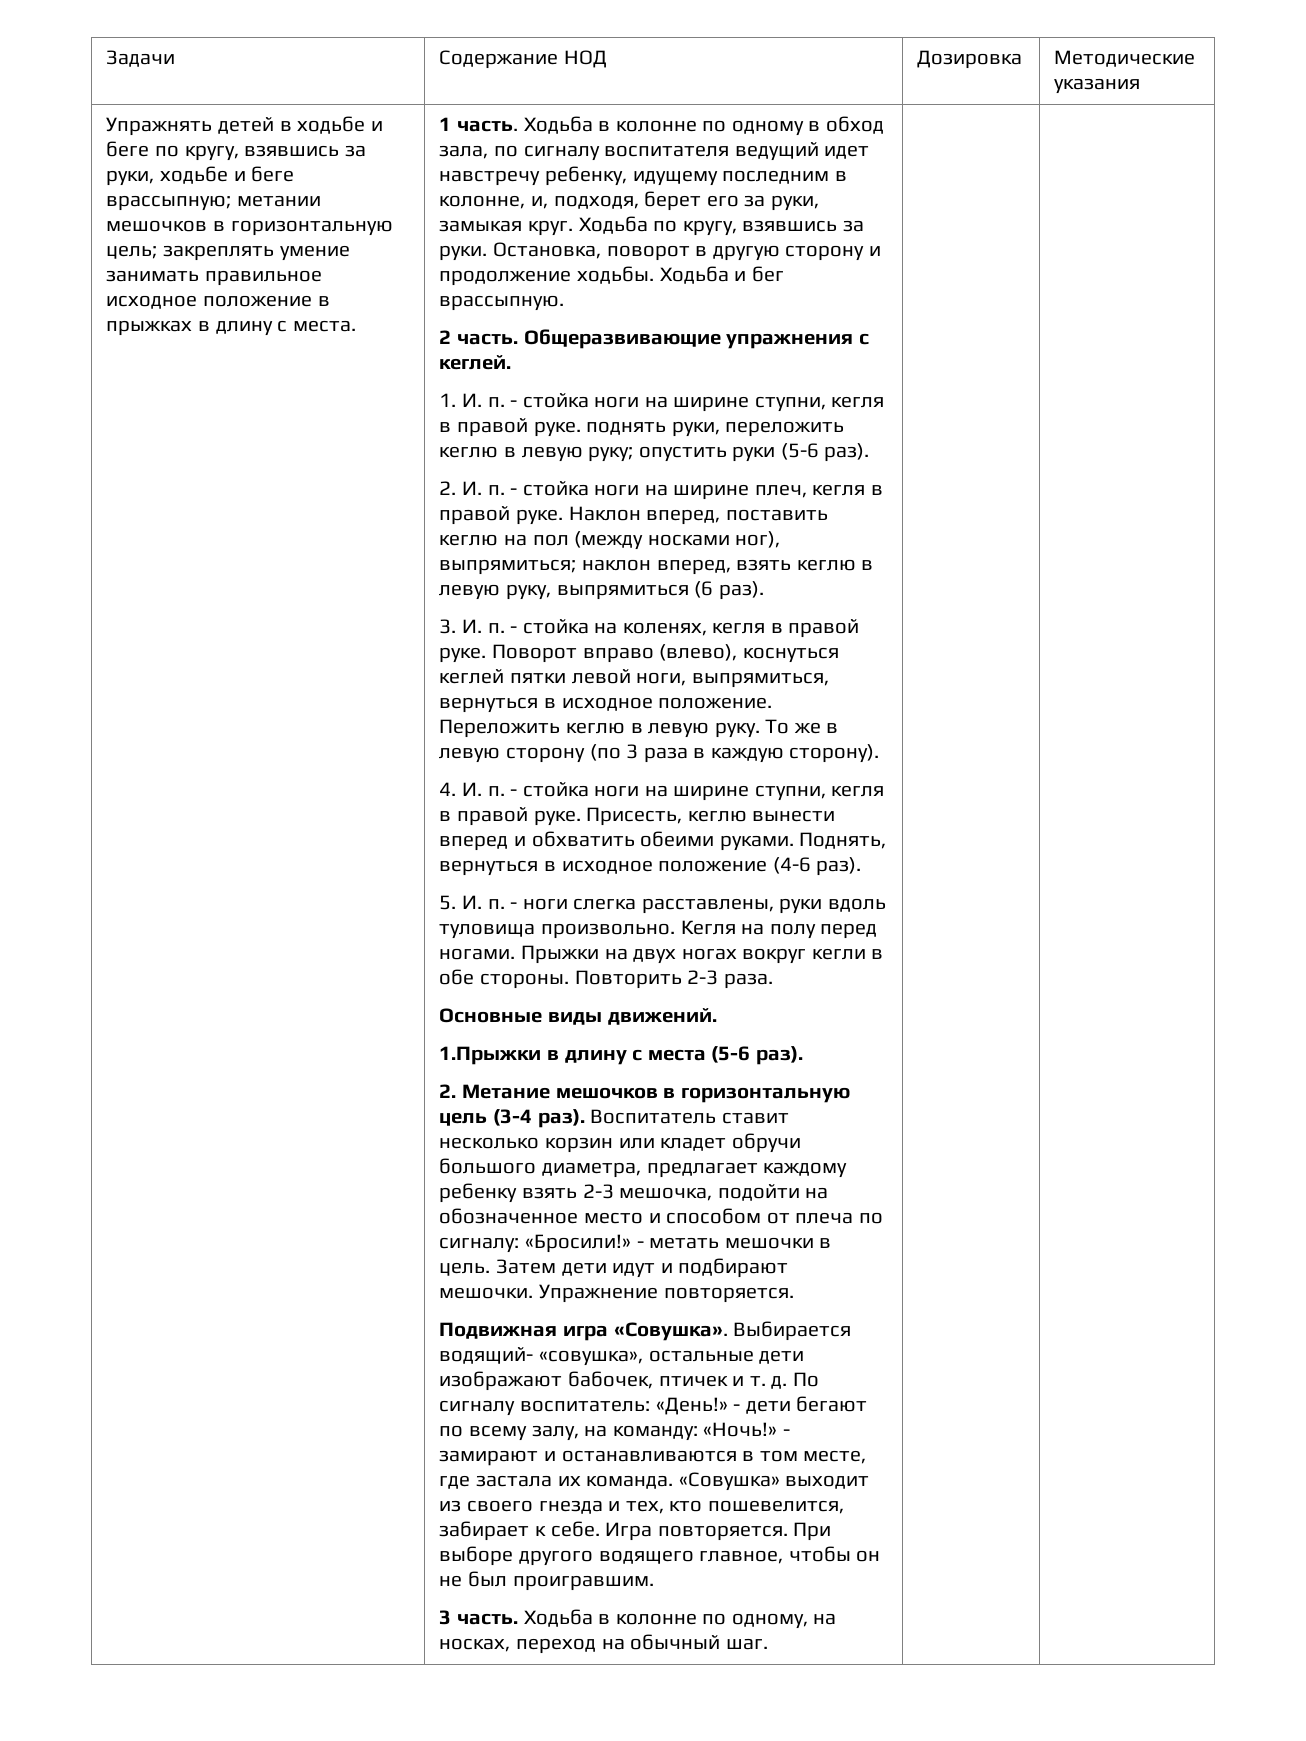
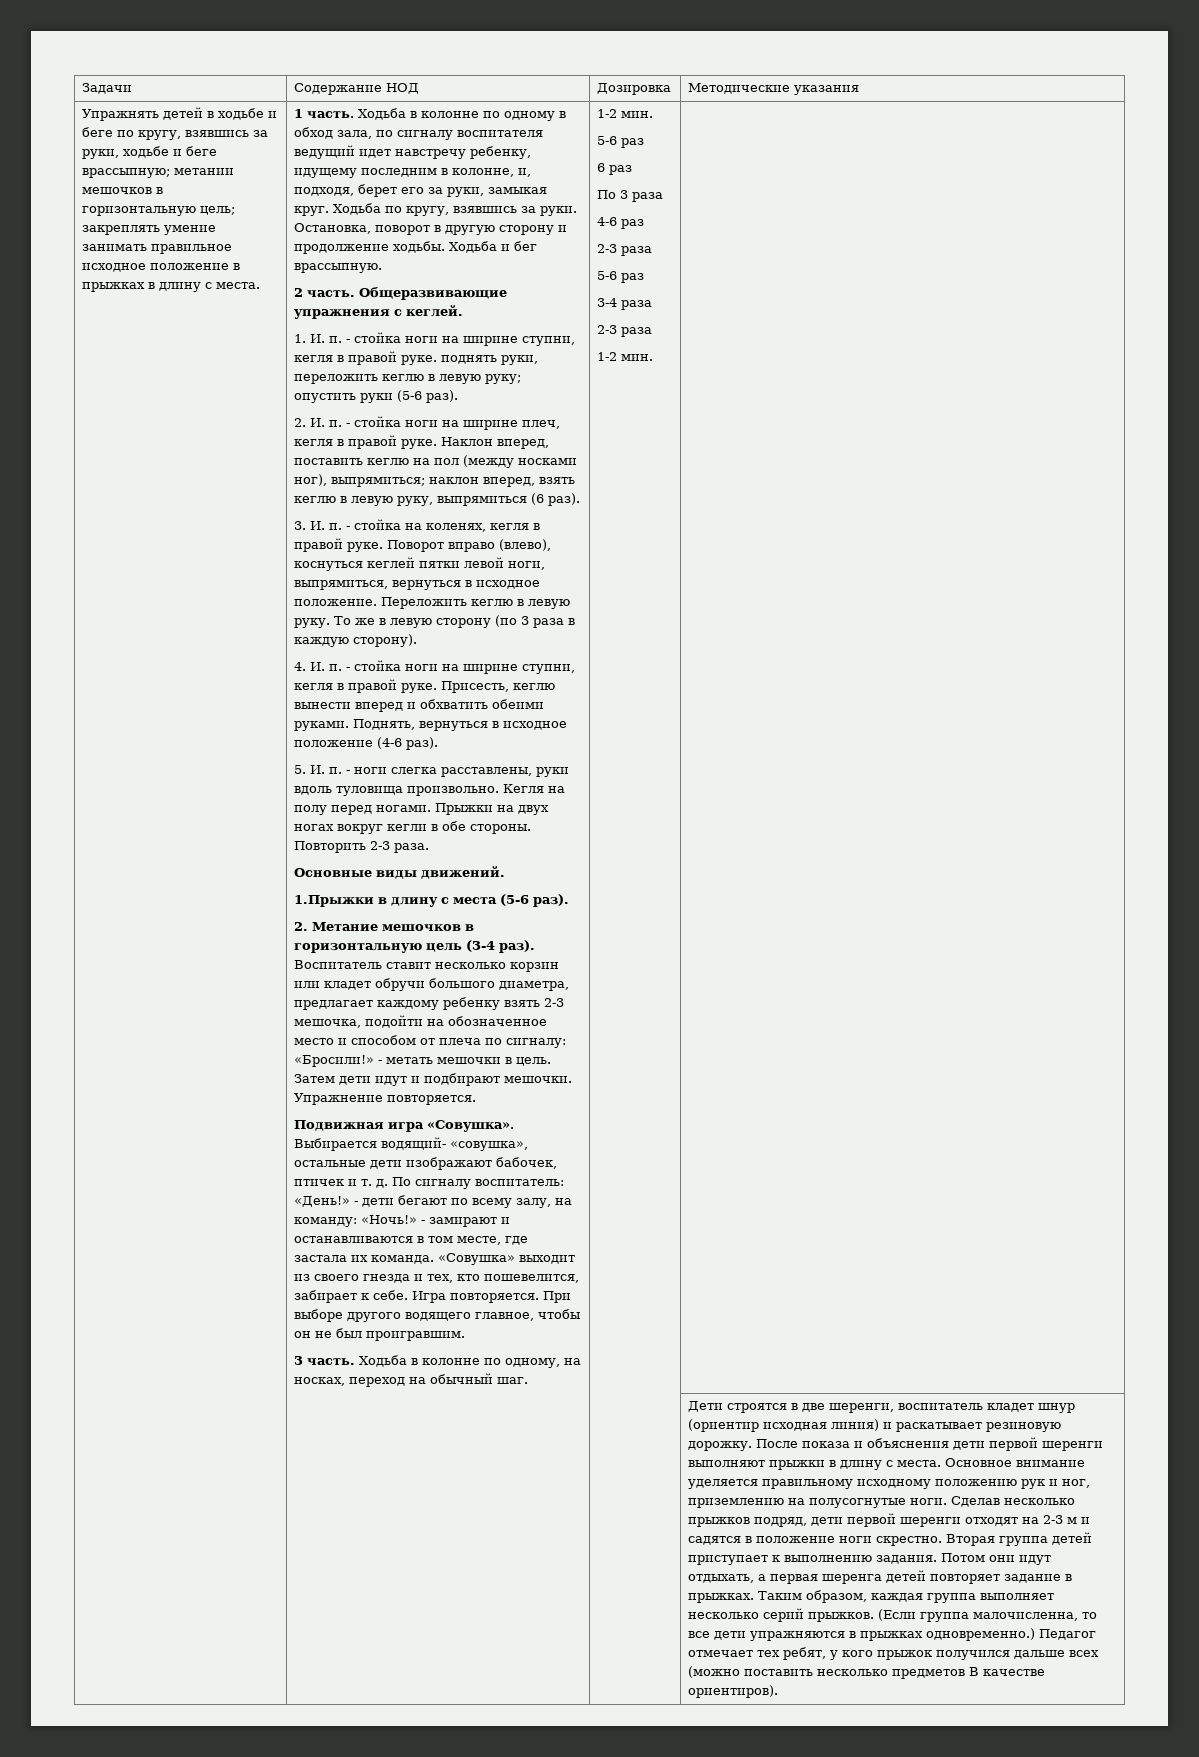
- Ходьба в колонне по одному, на носках, переход на обычный шаг.
+ Ходьба в колонне по одному, на носках, переход на обычный шаг. | 1-2 мин.
+ 5-6 раз
+ 6 раз
+ По 3 раза
+ 4-6 раз
+ 2-3 раза
+ 5-6 раз
+ 3-4 раза
+ 2-3 раза
+ 1-2 мин. |
+ | | | Дети строятся в две шеренги, воспитатель кладет шнур (ориентир исходная линия) и раскатывает резиновую дорожку. После показа и объяснения дети первой шеренги выполняют прыжки в длину с места. Основное внимание уделяется правильному исходному положению рук и ног, приземлению на полусогнутые ноги. Сделав несколько прыжков подряд, дети первой шеренги отходят на 2-3 м и садятся в положение ноги скрестно. Вторая группа детей приступает к выполнению задания. Потом они идут отдыхать, а первая шеренга детей повторяет задание в прыжках. Таким образом, каждая группа выполняет несколько серий прыжков. (Если группа малочисленна, то все дети упражняются в прыжках одновременно.) Педагог отмечает тех ребят, у кого прыжок получился дальше всех (можно поставить несколько предметов В качестве ориентиров).

